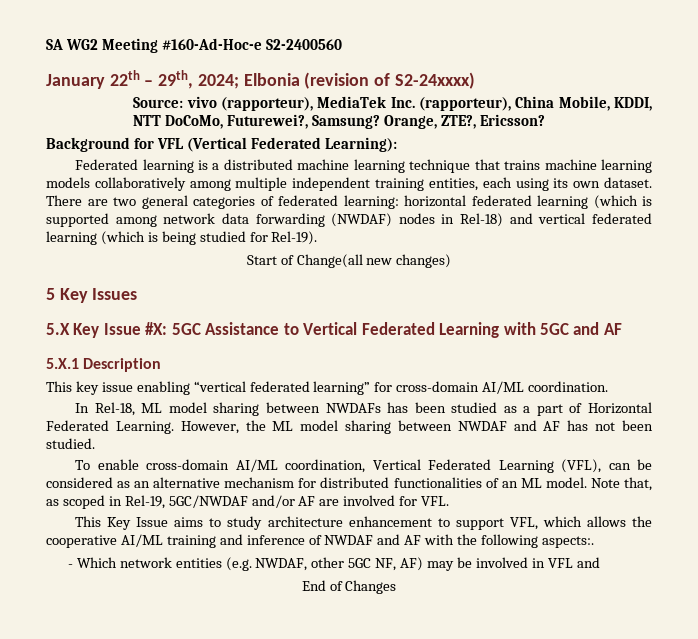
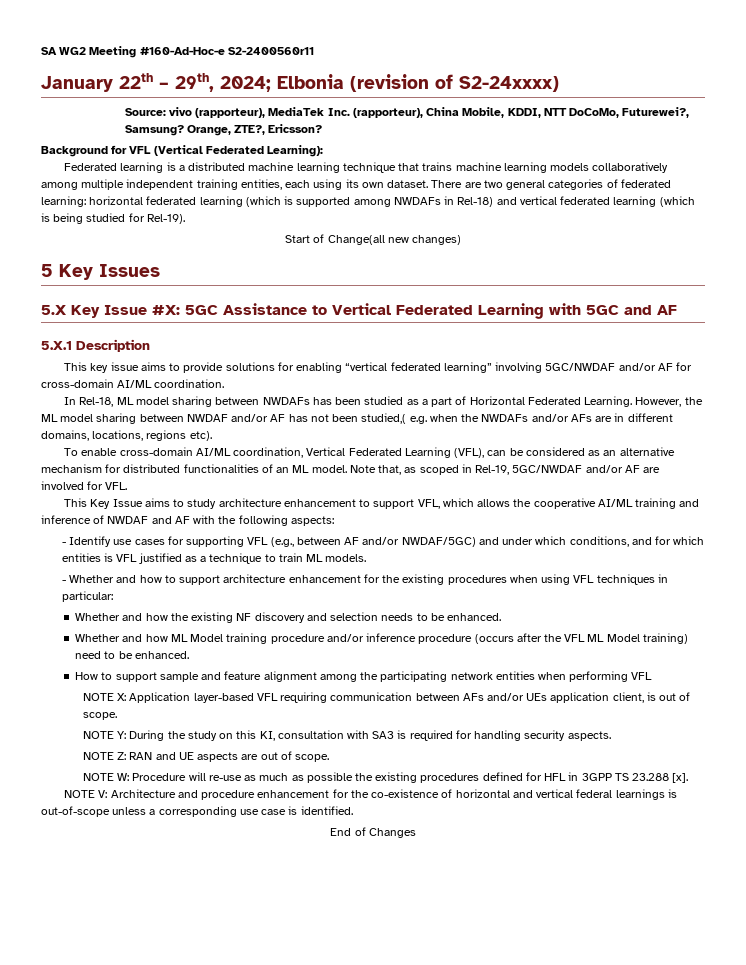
- SA WG2 Meeting #160-Ad-Hoc-e S2-2400560
+ SA WG2 Meeting #160-Ad-Hoc-e S2-2400560r11
- There are two general categories of federated learning: horizontal federated learning (which is supported among network data forwarding (NWDAF) nodes in Rel-18) and vertical federated learning (which is being studied for Rel-19).
+ There are two general categories of federated learning: horizontal federated learning (which is supported among NWDAFs in Rel-18) and vertical federated learning (which is being studied for Rel-19).
- This key issue enabling “vertical federated learning” for cross-domain AI/ML coordination.
+ This key issue aims to provide solutions for enabling “vertical federated learning” involving 5GC/NWDAF and/or AF for cross-domain AI/ML coordination.
- However, the ML model sharing between NWDAF and AF has not been studied.
+ However, the ML model sharing between NWDAF and/or AF has not been studied,( e.g. when the NWDAFs and/or AFs are in different domains, locations, regions etc).
- This Key Issue aims to study architecture enhancement to support VFL, which allows the cooperative AI/ML training and inference of NWDAF and AF with the following aspects:.
- - Which network entities (e.g. NWDAF, other 5GC NF, AF) may be involved in VFL and
+ This Key Issue aims to study architecture enhancement to support VFL, which allows the cooperative AI/ML training and inference of NWDAF and AF with the following aspects:
+ - Identify use cases for supporting VFL (e.g., between AF and/or NWDAF/5GC) and under which conditions, and for which entities is VFL justified as a technique to train ML models.
+ - Whether and how to support architecture enhancement for the existing procedures when using VFL techniques in particular:
+ Whether and how the existing NF discovery and selection needs to be enhanced.
+ Whether and how ML Model training procedure and/or inference procedure (occurs after the VFL ML Model training) need to be enhanced.
+ How to support sample and feature alignment among the participating network entities when performing VFL
+ NOTE X: Application layer-based VFL requiring communication between AFs and/or UEs application client, is out of scope.
+ NOTE Y: During the study on this KI, consultation with SA3 is required for handling security aspects.
+ NOTE Z: RAN and UE aspects are out of scope.
+ NOTE W: Procedure will re-use as much as possible the existing procedures defined for HFL in 3GPP TS 23.288 [x].
+ NOTE V: Architecture and procedure enhancement for the co-existence of horizontal and vertical federal learnings is out-of-scope unless a corresponding use case is identified.

